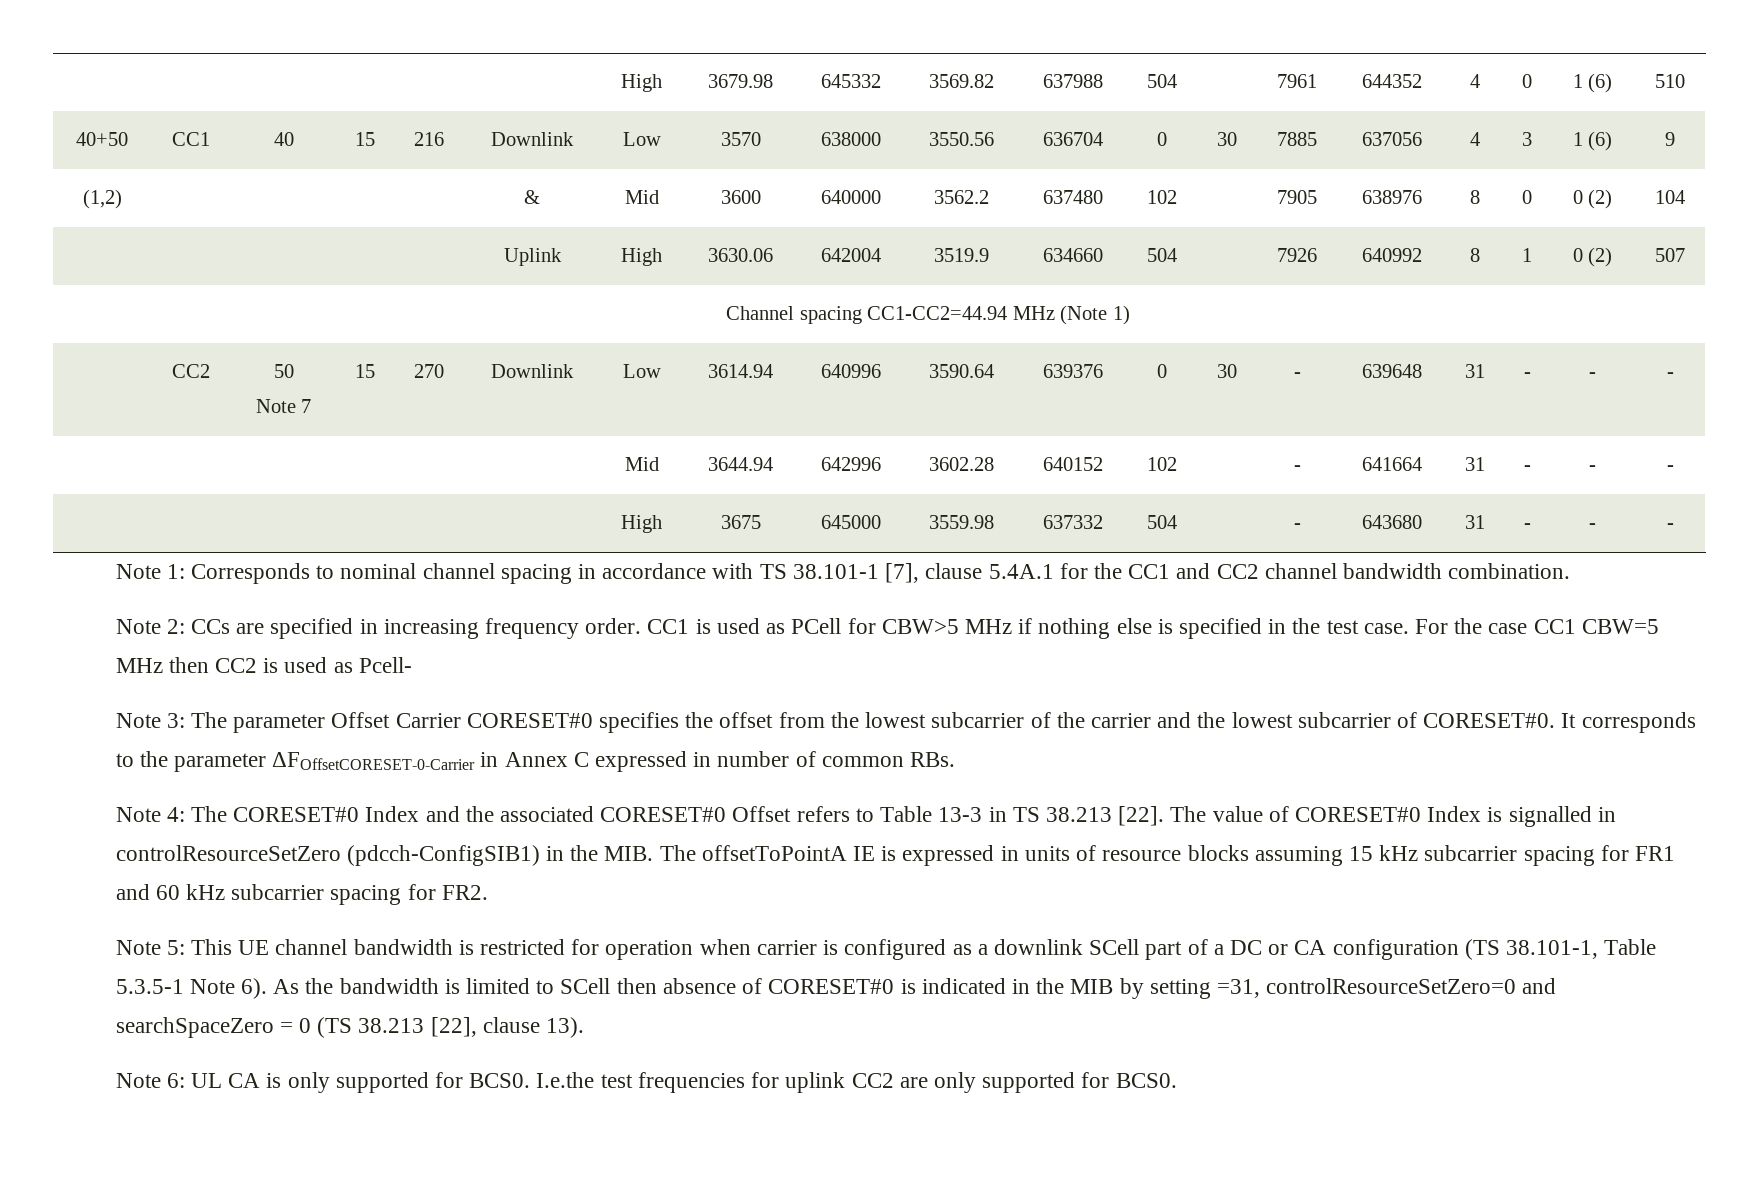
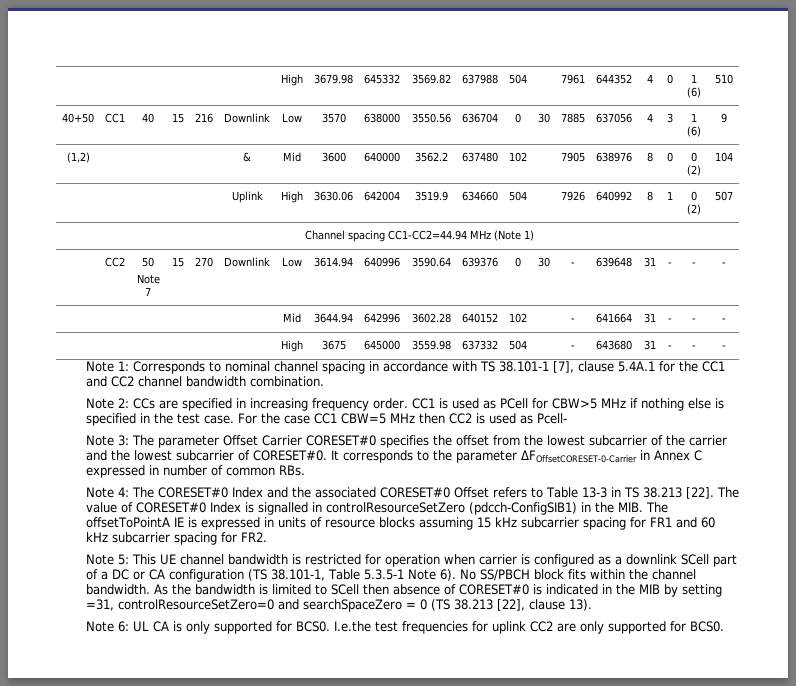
+ No SS/PBCH block fits within the channel bandwidth.

